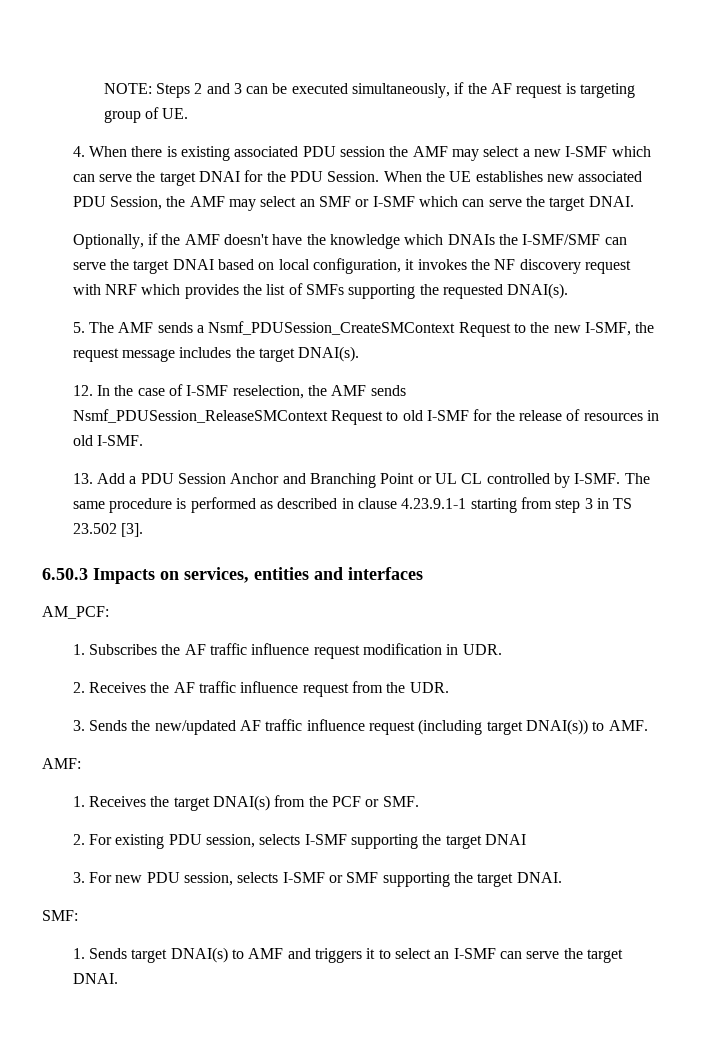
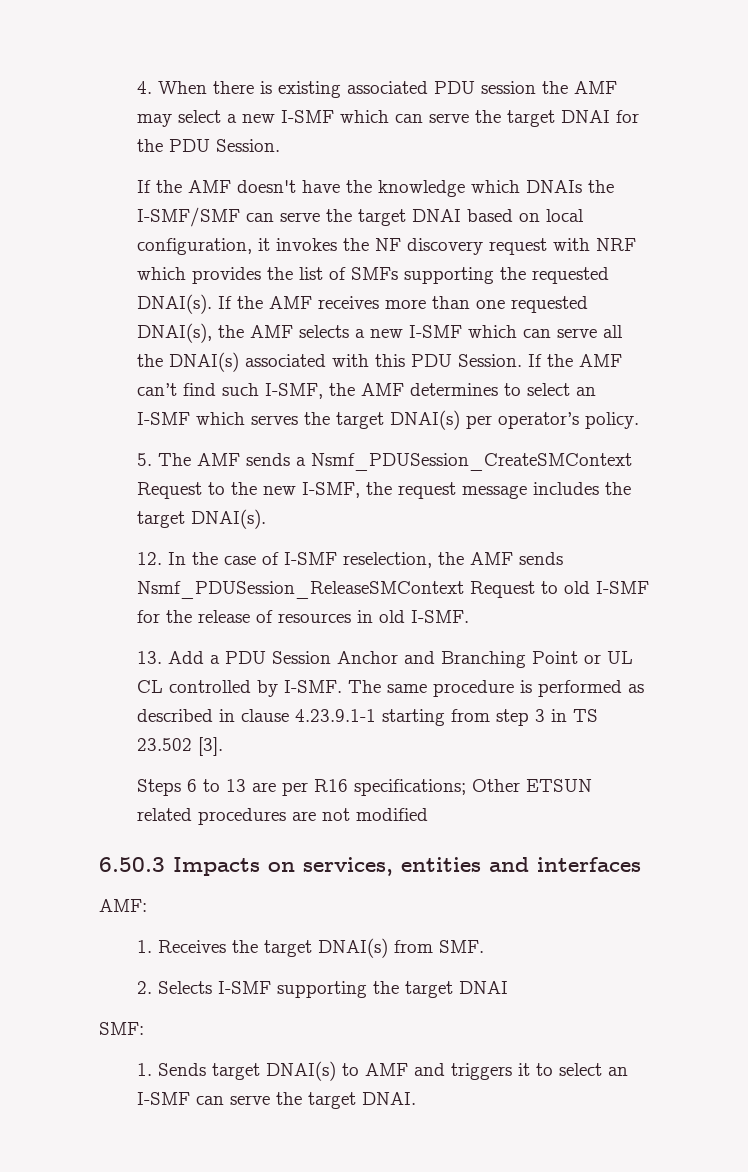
- NOTE: Steps 2 and 3 can be executed simultaneously, if the AF request is targeting group of UE.
- 4. When there is existing associated PDU session the AMF may select a new I-SMF which can serve the target DNAI for the PDU Session. When the UE establishes new associated PDU Session, the AMF may select an SMF or I-SMF which can serve the target DNAI.
- Optionally, if the AMF doesn't have the knowledge which DNAIs the I-SMF/SMF can serve the target DNAI based on local configuration, it invokes the NF discovery request with NRF which provides the list of SMFs supporting the requested DNAI(s).
+ 4. When there is existing associated PDU session the AMF may select a new I-SMF which can serve the target DNAI for the PDU Session.
+ If the AMF doesn't have the knowledge which DNAIs the I-SMF/SMF can serve the target DNAI based on local configuration, it invokes the NF discovery request with NRF which provides the list of SMFs supporting the requested DNAI(s). If the AMF receives more than one requested DNAI(s), the AMF selects a new I-SMF which can serve all the DNAI(s) associated with this PDU Session. If the AMF can’t find such I-SMF, the AMF determines to select an I-SMF which serves the target DNAI(s) per operator’s policy.
+ Steps 6 to 13 are per R16 specifications; Other ETSUN related procedures are not modified
- AM_PCF:
- 1. Subscribes the AF traffic influence request modification in UDR.
- 2. Receives the AF traffic influence request from the UDR.
- 3. Sends the new/updated AF traffic influence request (including target DNAI(s)) to AMF.
- 1. Receives the target DNAI(s) from the PCF or SMF.
+ 1. Receives the target DNAI(s) from SMF.
- 2. For existing PDU session, selects I-SMF supporting the target DNAI
+ 2. Selects I-SMF supporting the target DNAI
- 3. For new PDU session, selects I-SMF or SMF supporting the target DNAI.

